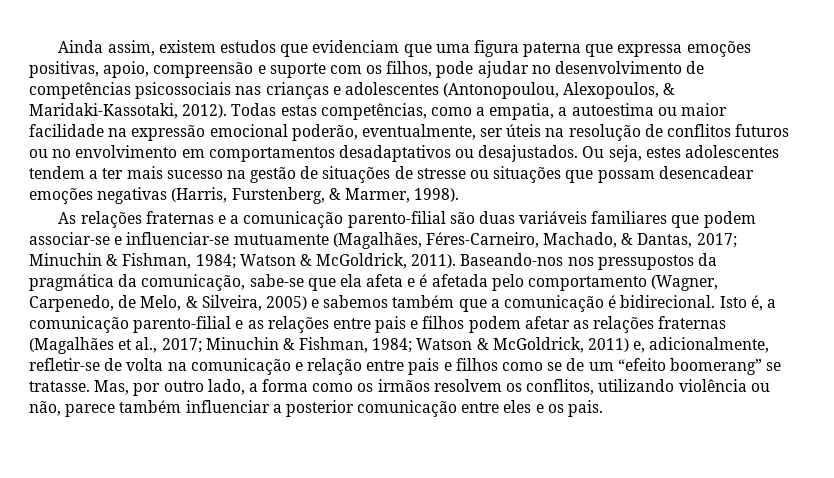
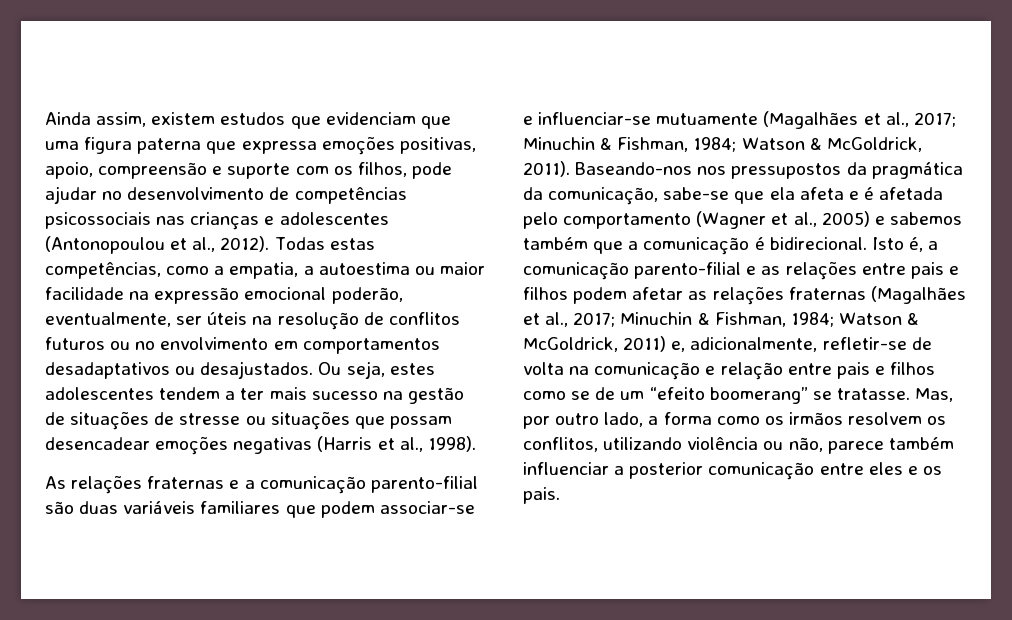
- Ainda assim, existem estudos que evidenciam que uma figura paterna que expressa emoções positivas, apoio, compreensão e suporte com os filhos, pode ajudar no desenvolvimento de competências psicossociais nas crianças e adolescentes (Antonopoulou, Alexopoulos, & Maridaki-Kassotaki, 2012).
+ Ainda assim, existem estudos que evidenciam que uma figura paterna que expressa emoções positivas, apoio, compreensão e suporte com os filhos, pode ajudar no desenvolvimento de competências psicossociais nas crianças e adolescentes (Antonopoulou et al., 2012).
- Ou seja, estes adolescentes tendem a ter mais sucesso na gestão de situações de stresse ou situações que possam desencadear emoções negativas (Harris, Furstenberg, & Marmer, 1998).
+ Ou seja, estes adolescentes tendem a ter mais sucesso na gestão de situações de stresse ou situações que possam desencadear emoções negativas (Harris et al., 1998).
- As relações fraternas e a comunicação parento-filial são duas variáveis familiares que podem associar-se e influenciar-se mutuamente (Magalhães, Féres-Carneiro, Machado, & Dantas, 2017; Minuchin & Fishman, 1984; Watson & McGoldrick, 2011).
+ As relações fraternas e a comunicação parento-filial são duas variáveis familiares que podem associar-se e influenciar-se mutuamente (Magalhães et al., 2017; Minuchin & Fishman, 1984; Watson & McGoldrick, 2011).
- Baseando-nos nos pressupostos da pragmática da comunicação, sabe-se que ela afeta e é afetada pelo comportamento (Wagner, Carpenedo, de Melo, & Silveira, 2005) e sabemos também que a comunicação é bidirecional.
+ Baseando-nos nos pressupostos da pragmática da comunicação, sabe-se que ela afeta e é afetada pelo comportamento (Wagner et al., 2005) e sabemos também que a comunicação é bidirecional.

